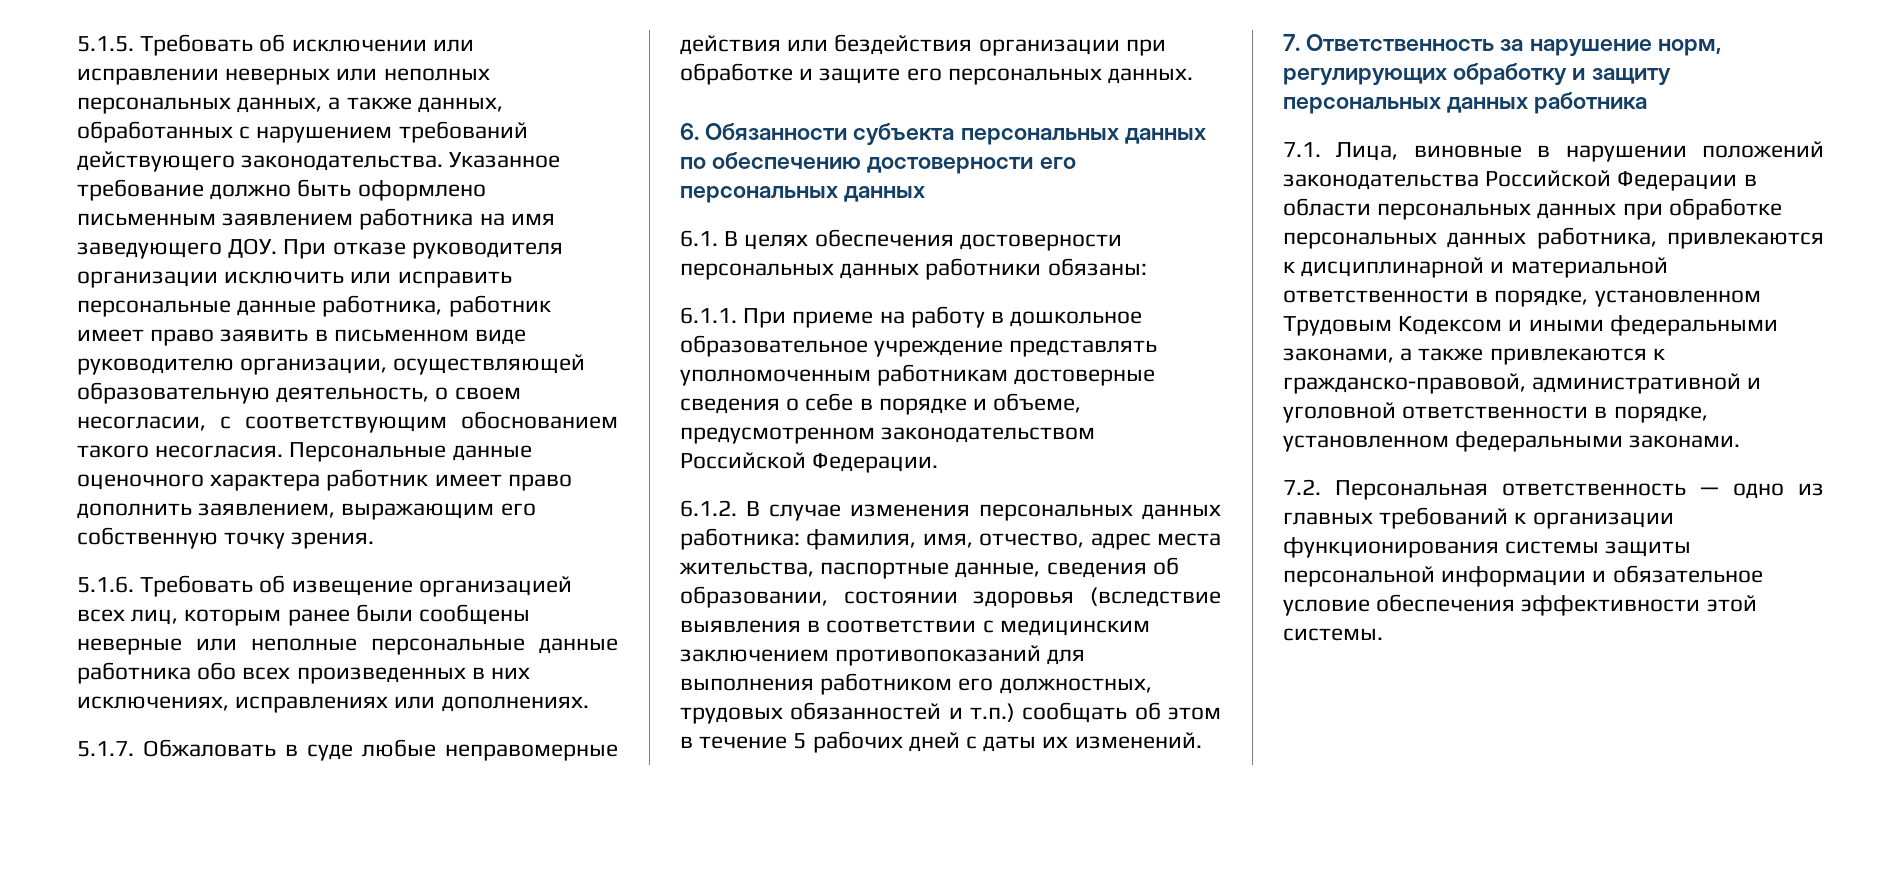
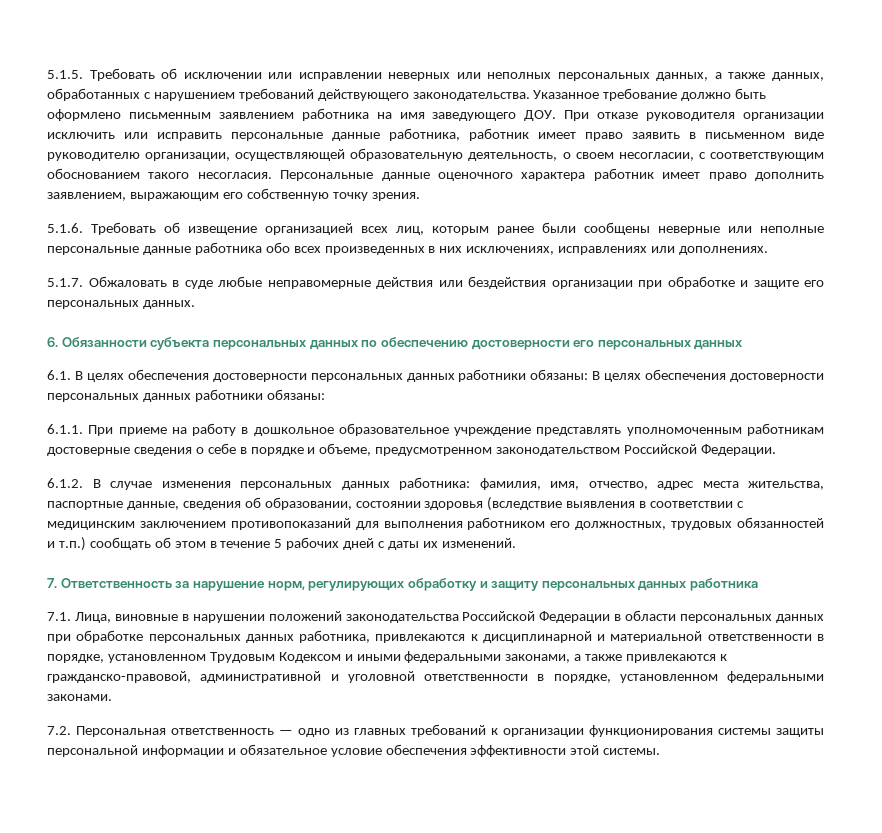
- 6.1. В целях обеспечения достоверности персональных данных работники обязаны:
+ 6.1. В целях обеспечения достоверности персональных данных работники обязаны: В целях обеспечения достоверности персональных данных работники обязаны:

